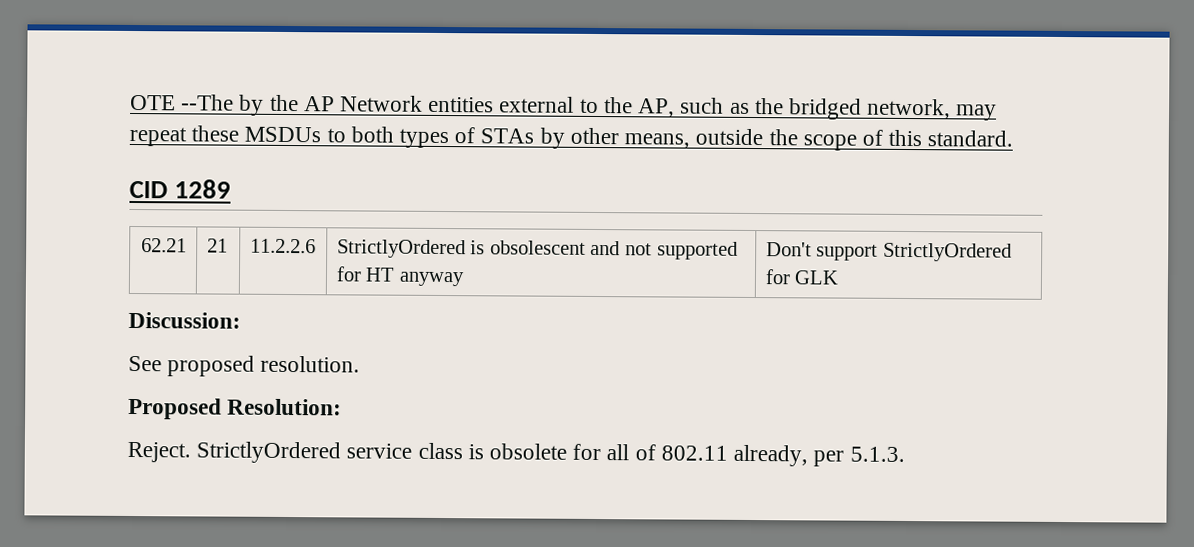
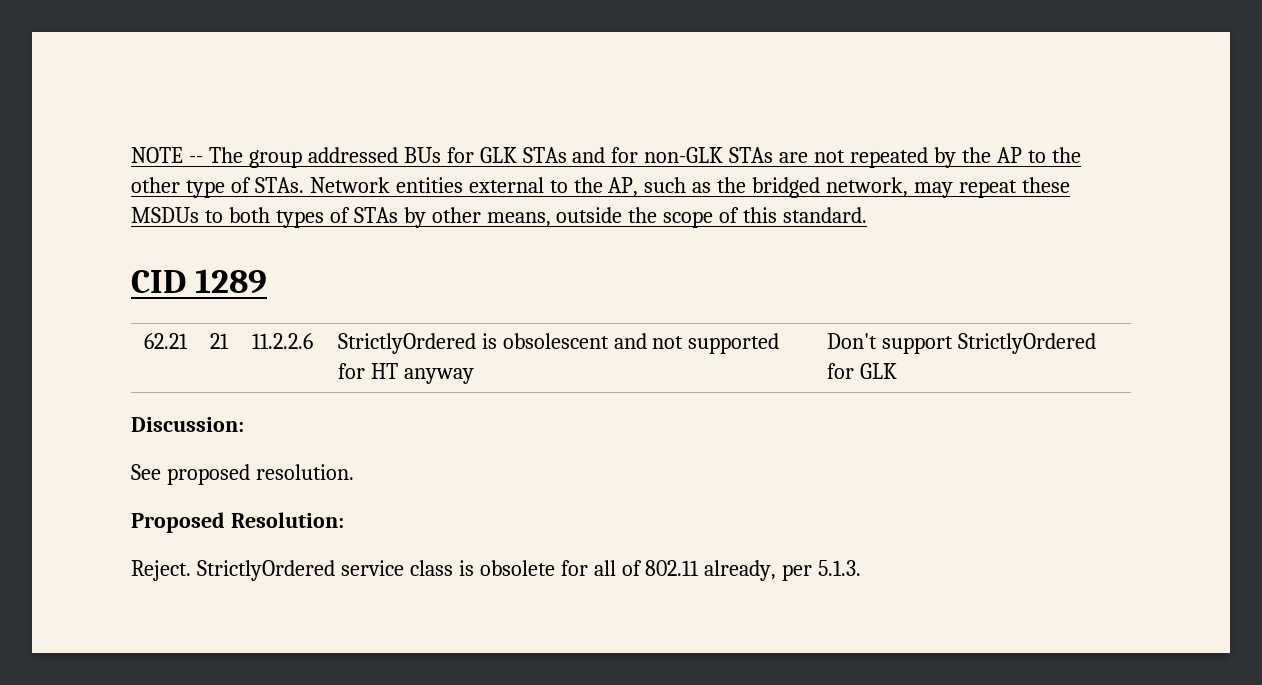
- OTE --The by the AP Network entities external to the AP, such as the bridged network, may repeat these MSDUs to both types of STAs by other means, outside the scope of this standard.
+ NOTE -- The group addressed BUs for GLK STAs and for non-GLK STAs are not repeated by the AP to the other type of STAs. Network entities external to the AP, such as the bridged network, may repeat these MSDUs to both types of STAs by other means, outside the scope of this standard.

